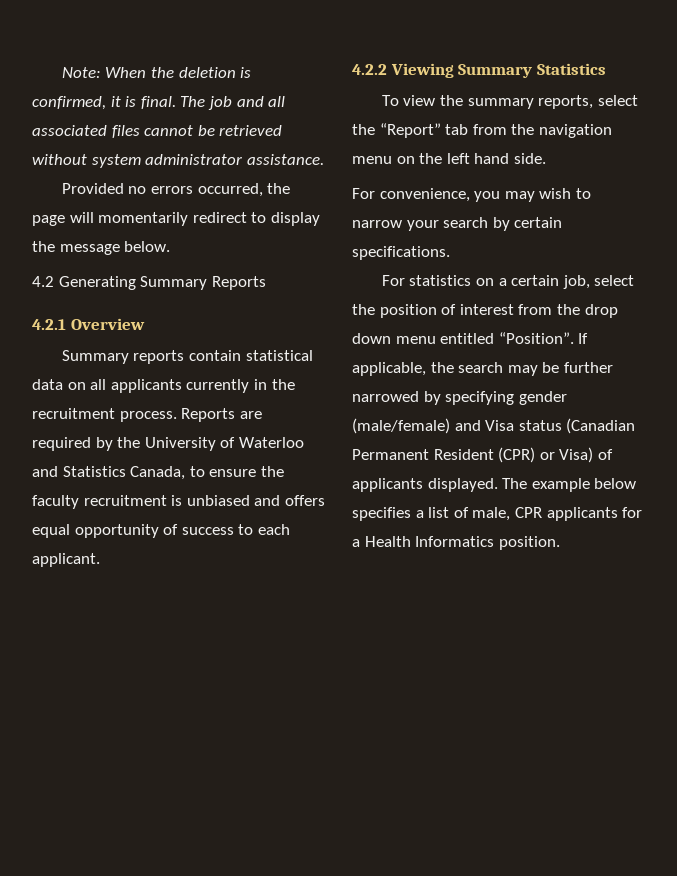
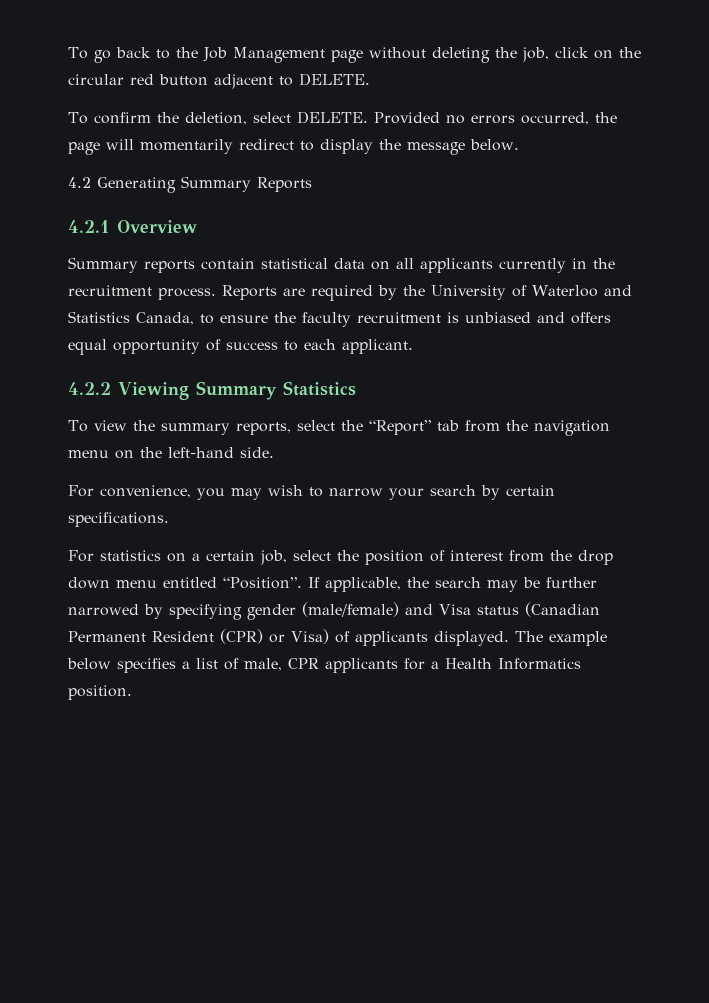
- Note: When the deletion is confirmed, it is final. The job and all associated files cannot be retrieved without system administrator assistance.
- Provided no errors occurred, the page will momentarily redirect to display the message below.
+ To go back to the Job Management page without deleting the job, click on the circular red button adjacent to DELETE.
+ To confirm the deletion, select DELETE. Provided no errors occurred, the page will momentarily redirect to display the message below.
- To view the summary reports, select the “Report” tab from the navigation menu on the left hand side.
+ To view the summary reports, select the “Report” tab from the navigation menu on the left-hand side.

